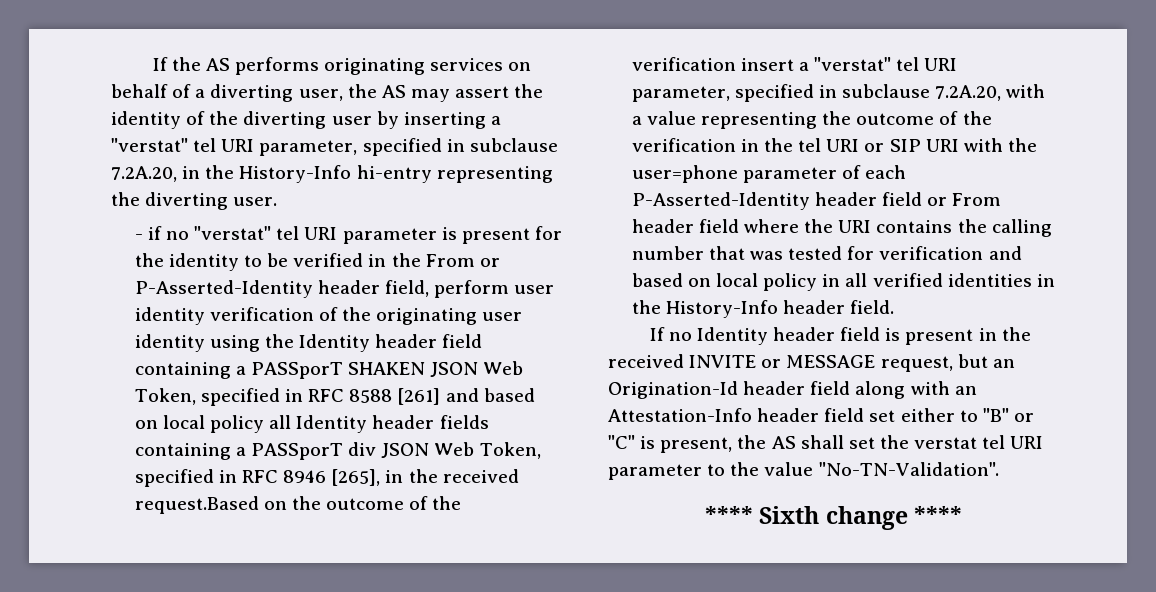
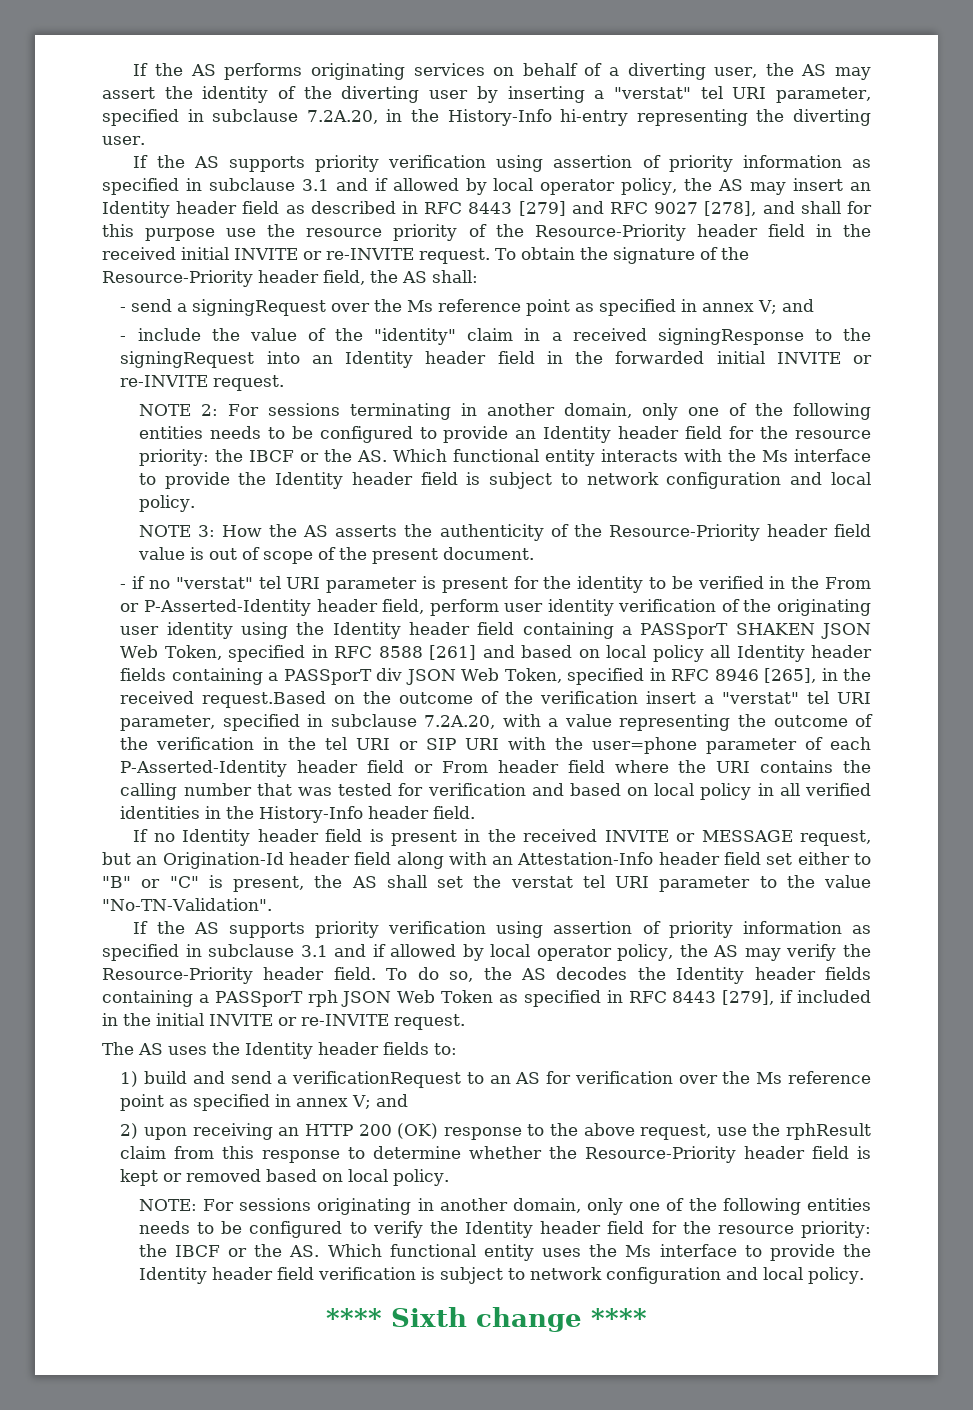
+ If the AS supports priority verification using assertion of priority information as specified in subclause 3.1 and if allowed by local operator policy, the AS may insert an Identity header field as described in RFC 8443 [279] and RFC 9027 [278], and shall for this purpose use the resource priority of the Resource-Priority header field in the received initial INVITE or re-INVITE request. To obtain the signature of the Resource-Priority header field, the AS shall:
+ - send a signingRequest over the Ms reference point as specified in annex V; and
+ - include the value of the "identity" claim in a received signingResponse to the signingRequest into an Identity header field in the forwarded initial INVITE or re-INVITE request.
+ NOTE 2: For sessions terminating in another domain, only one of the following entities needs to be configured to provide an Identity header field for the resource priority: the IBCF or the AS. Which functional entity interacts with the Ms interface to provide the Identity header field is subject to network configuration and local policy.
+ NOTE 3: How the AS asserts the authenticity of the Resource-Priority header field value is out of scope of the present document.
+ If the AS supports priority verification using assertion of priority information as specified in subclause 3.1 and if allowed by local operator policy, the AS may verify the Resource-Priority header field. To do so, the AS decodes the Identity header fields containing a PASSporT rph JSON Web Token as specified in RFC 8443 [279], if included in the initial INVITE or re-INVITE request.
+ The AS uses the Identity header fields to:
+ 1) build and send a verificationRequest to an AS for verification over the Ms reference point as specified in annex V; and
+ 2) upon receiving an HTTP 200 (OK) response to the above request, use the rphResult claim from this response to determine whether the Resource-Priority header field is kept or removed based on local policy.
+ NOTE: For sessions originating in another domain, only one of the following entities needs to be configured to verify the Identity header field for the resource priority: the IBCF or the AS. Which functional entity uses the Ms interface to provide the Identity header field verification is subject to network configuration and local policy.

